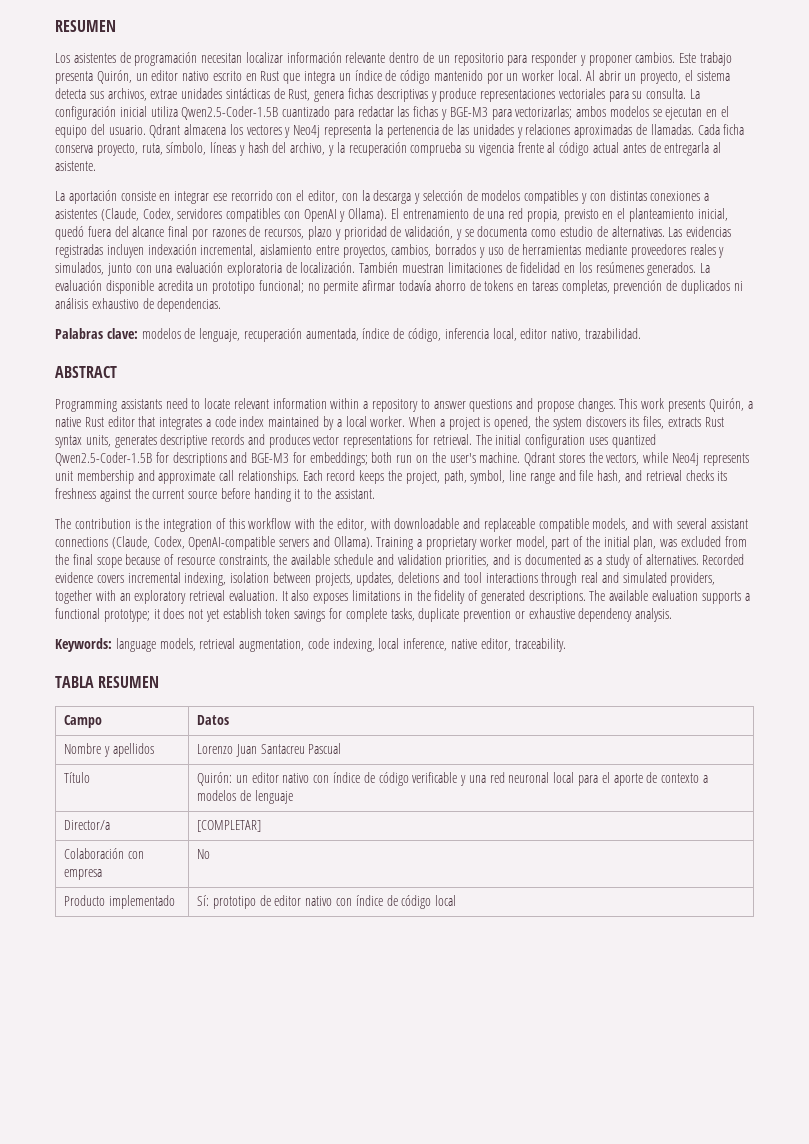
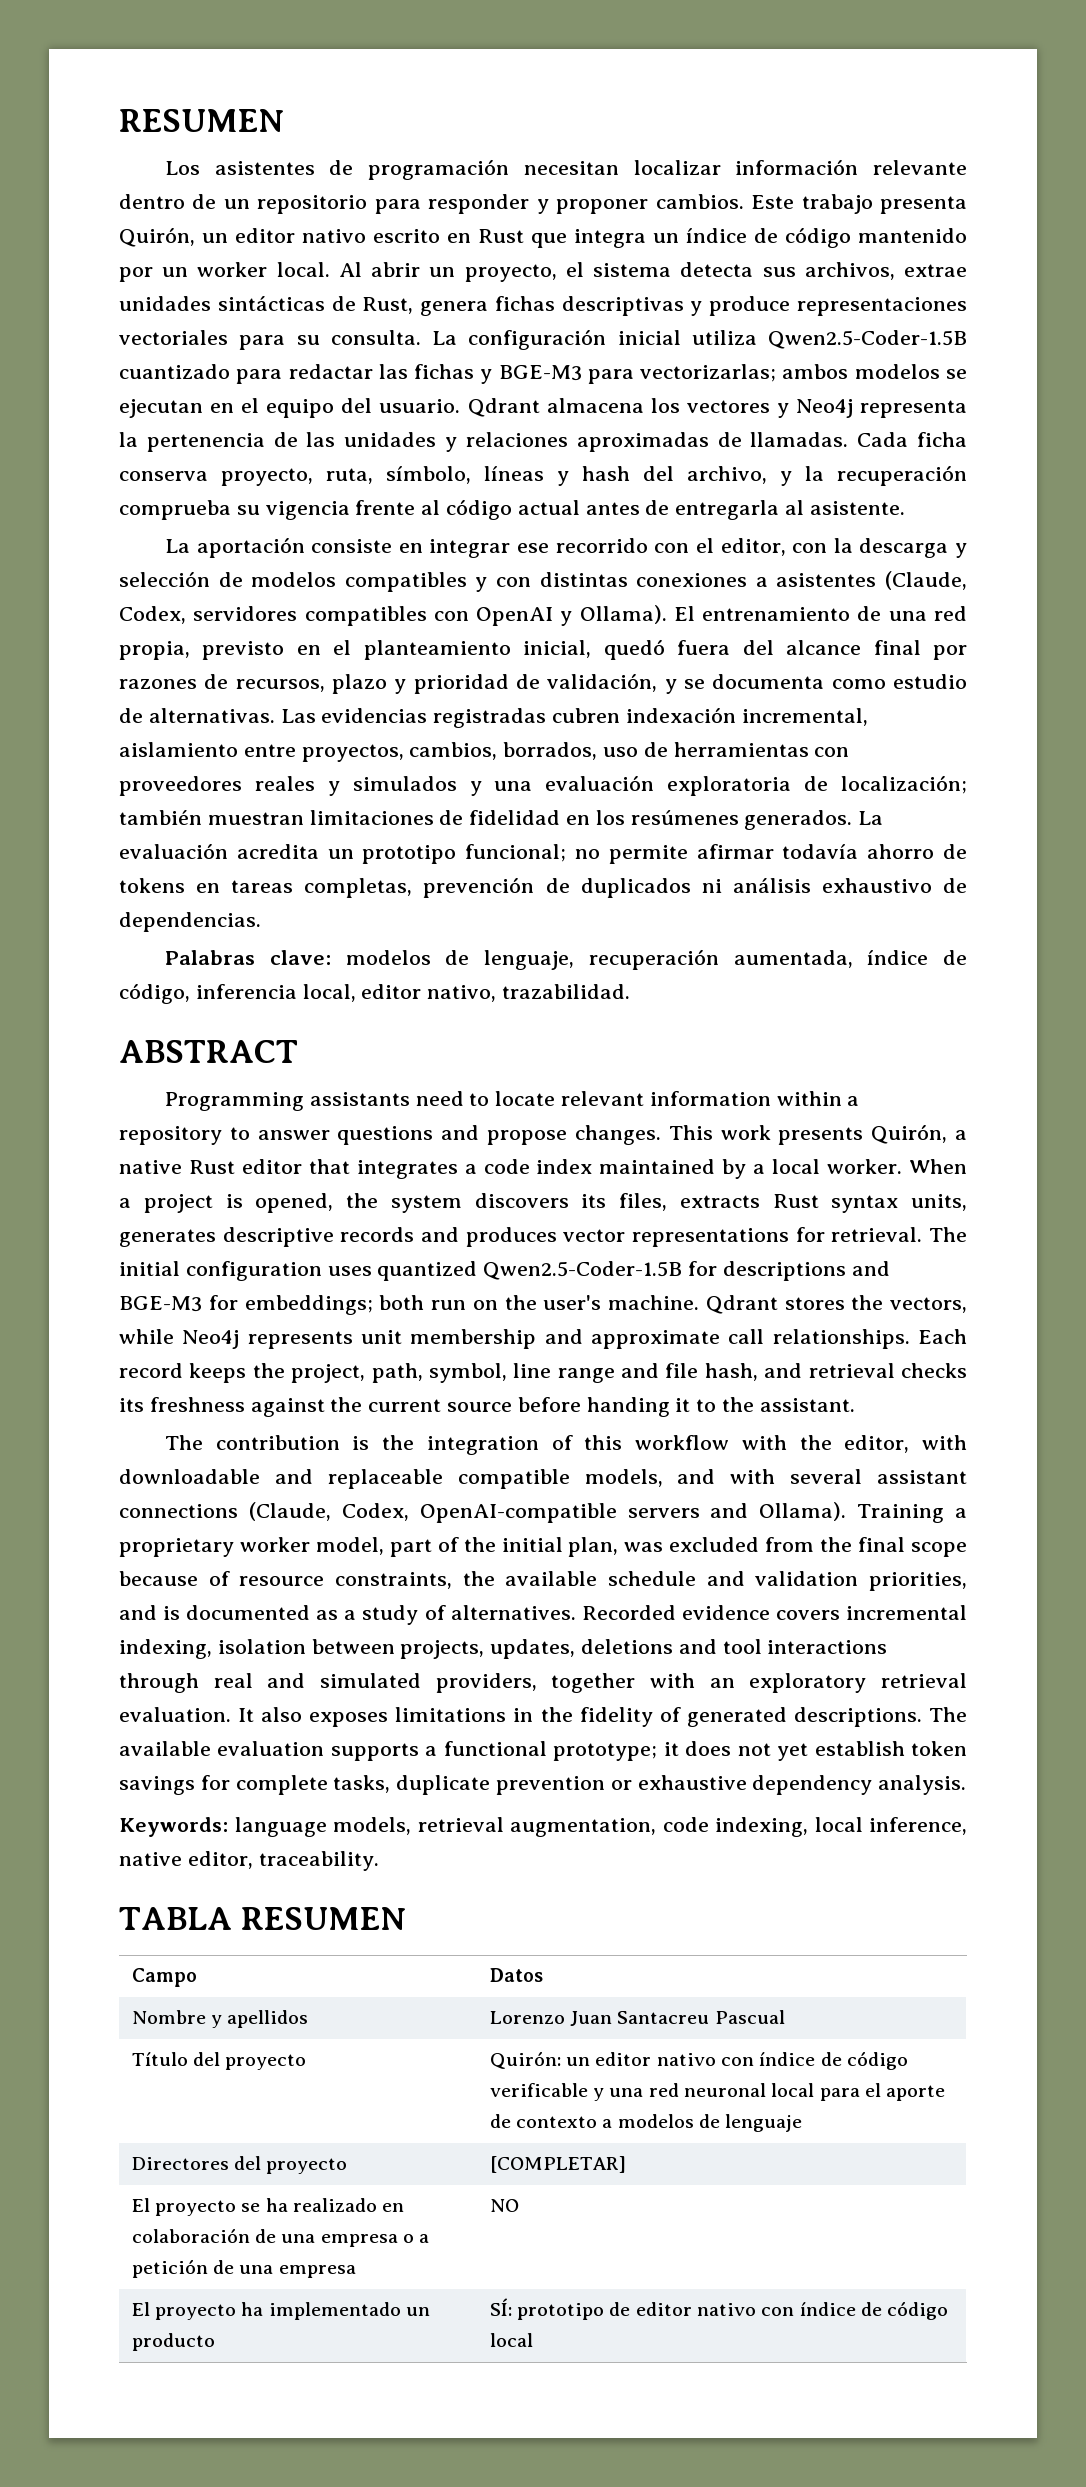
- Las evidencias registradas incluyen indexación incremental, aislamiento entre proyectos, cambios, borrados y uso de herramientas mediante proveedores reales y simulados, junto con una evaluación exploratoria de localización. También muestran limitaciones de fidelidad en los resúmenes generados.
+ Las evidencias registradas cubren indexación incremental, aislamiento entre proyectos, cambios, borrados, uso de herramientas con proveedores reales y simulados y una evaluación exploratoria de localización; también muestran limitaciones de fidelidad en los resúmenes generados.
- La evaluación disponible acredita un prototipo funcional; no permite afirmar todavía ahorro de tokens en tareas completas, prevención de duplicados ni análisis exhaustivo de dependencias.
+ La evaluación acredita un prototipo funcional; no permite afirmar todavía ahorro de tokens en tareas completas, prevención de duplicados ni análisis exhaustivo de dependencias.
- Título | Quirón: un editor nativo con índice de código verificable y una red neuronal local para el aporte de contexto a modelos de lenguaje
+ Título del proyecto | Quirón: un editor nativo con índice de código verificable y una red neuronal local para el aporte de contexto a modelos de lenguaje
- Director/a | [COMPLETAR]
- Colaboración con empresa | No
- Producto implementado | Sí: prototipo de editor nativo con índice de código local
+ Directores del proyecto | [COMPLETAR]
+ El proyecto se ha realizado en colaboración de una empresa o a petición de una empresa | NO
+ El proyecto ha implementado un producto | SÍ: prototipo de editor nativo con índice de código local

